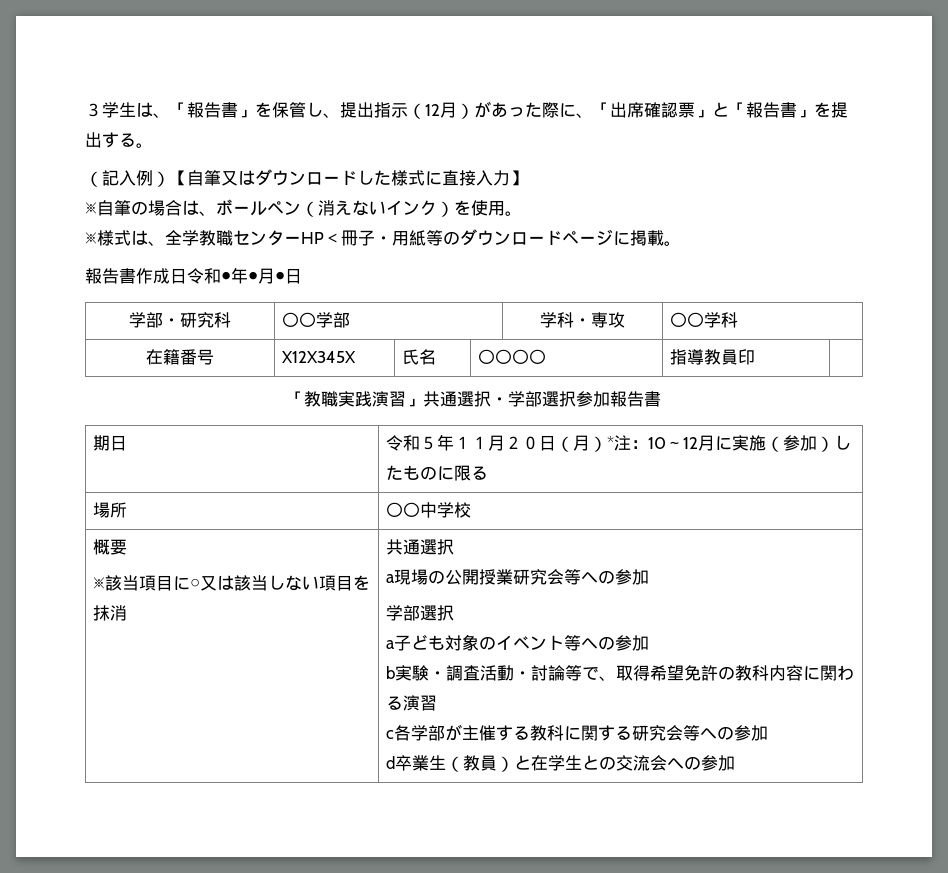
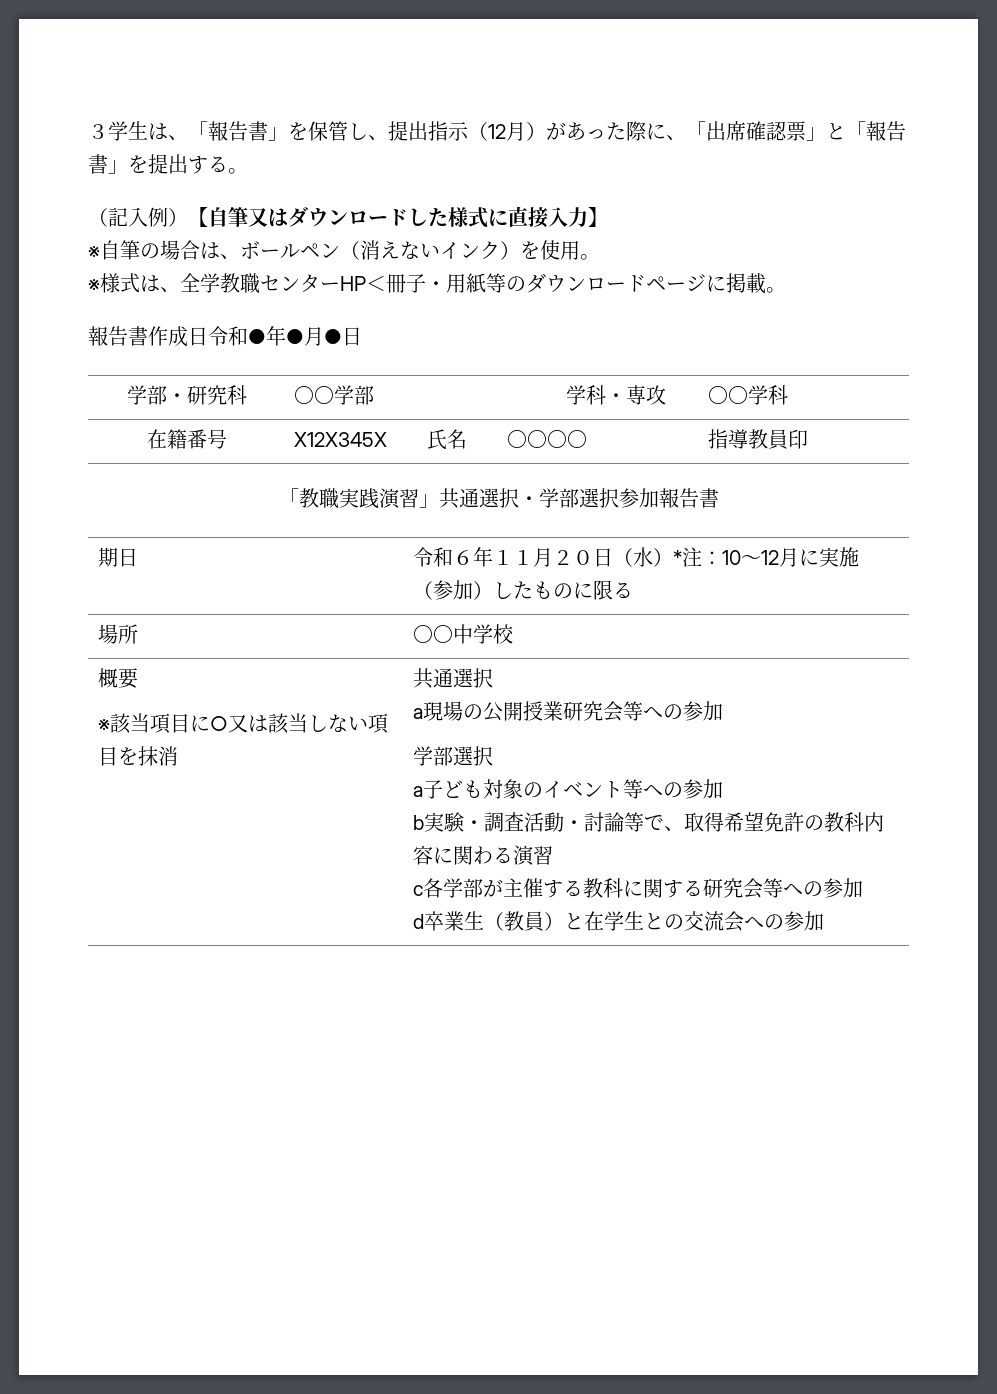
- 期日 | 令和５年１１月２０日（月）*注：10～12月に実施（参加）したものに限る
+ 期日 | 令和６年１１月２０日（水）*注：10～12月に実施（参加）したものに限る

